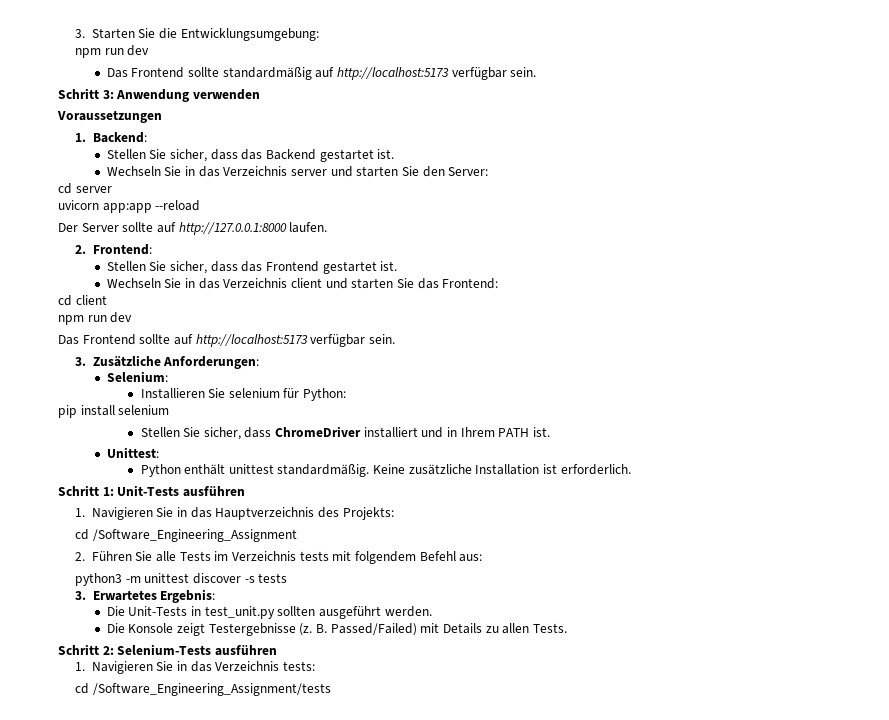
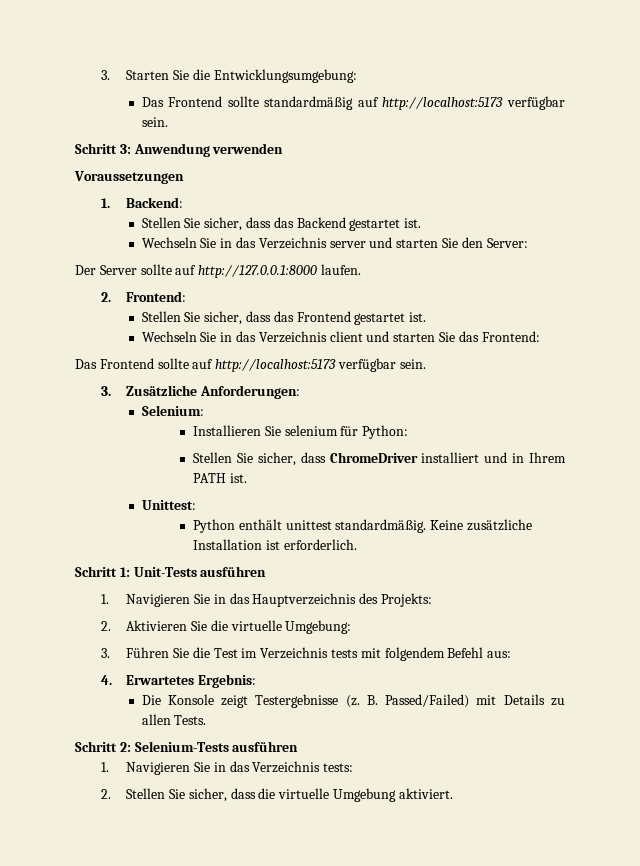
  3. Starten Sie die Entwicklungsumgebung:
- npm run dev
- cd server
- uvicorn app:app --reload
- cd client
- npm run dev
- pip install selenium
- cd /Software_Engineering_Assignment
- 2. Führen Sie alle Tests im Verzeichnis tests mit folgendem Befehl aus:
+ 2. Aktivieren Sie die virtuelle Umgebung:
+ 3. Führen Sie die Test im Verzeichnis tests mit folgendem Befehl aus:
- python3 -m unittest discover -s tests
- 3. Erwartetes Ergebnis:
- Die Unit-Tests in test_unit.py sollten ausgeführt werden.
+ 4. Erwartetes Ergebnis:
- cd /Software_Engineering_Assignment/tests
+ 2. Stellen Sie sicher, dass die virtuelle Umgebung aktiviert.

